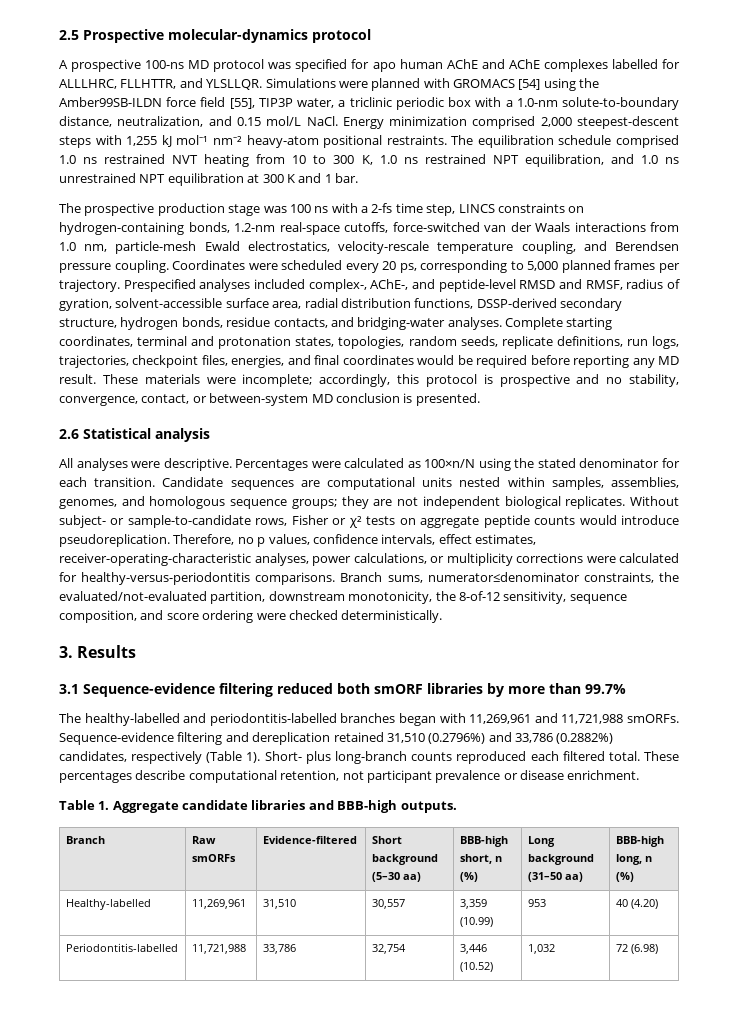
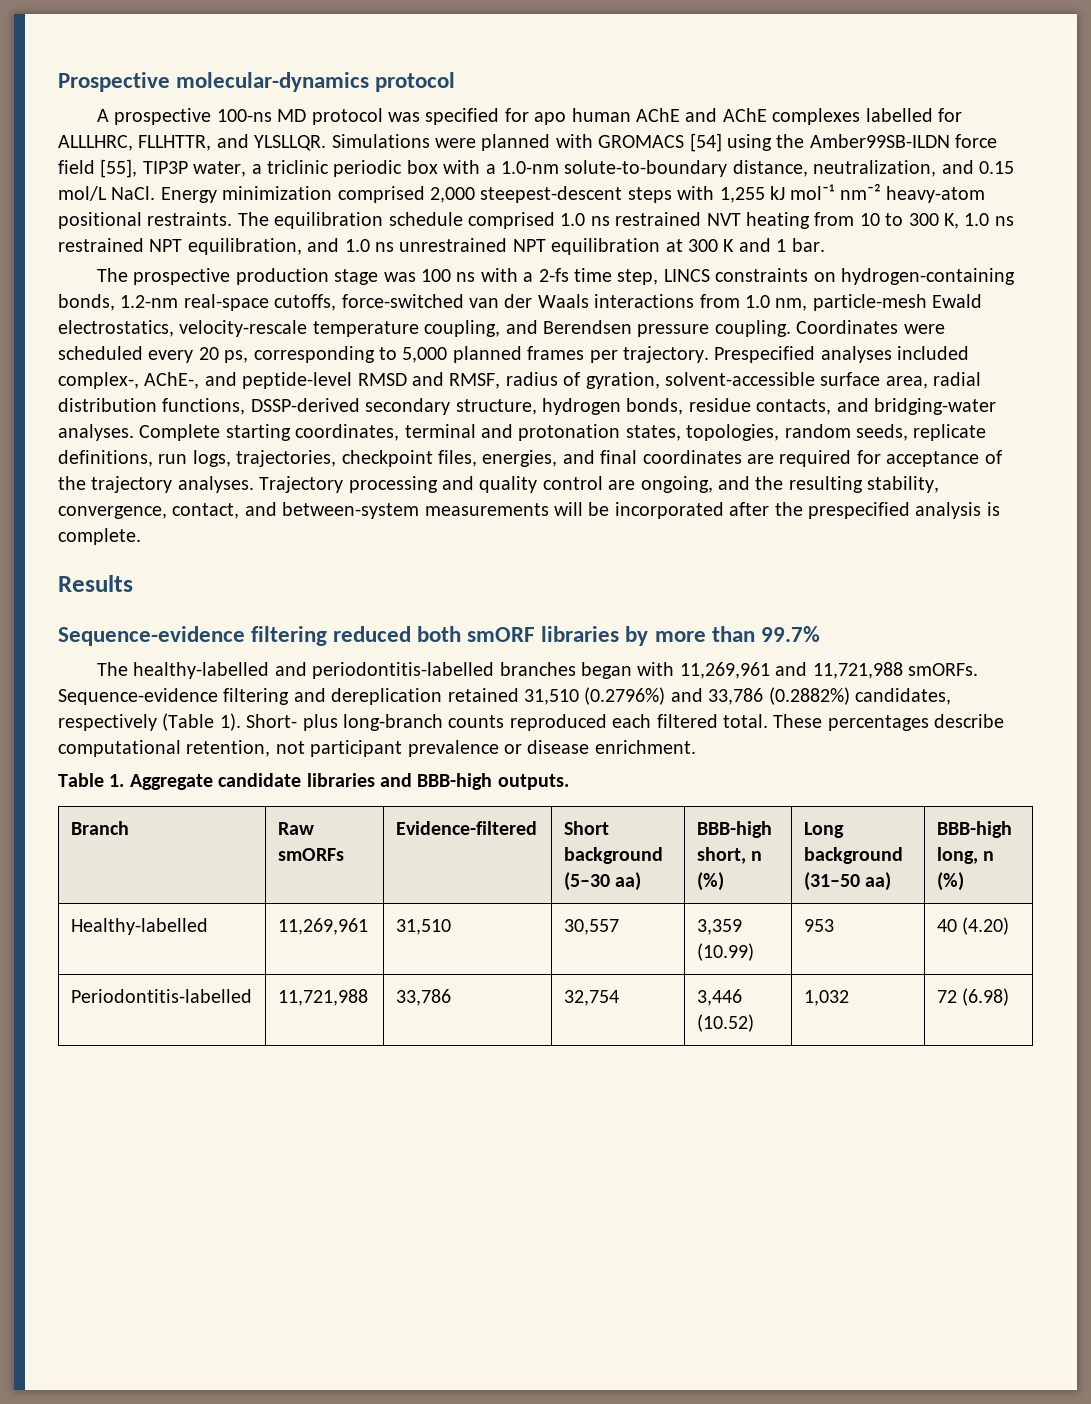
- 2.5 Prospective molecular-dynamics protocol
+ Prospective molecular-dynamics protocol
- Complete starting coordinates, terminal and protonation states, topologies, random seeds, replicate definitions, run logs, trajectories, checkpoint files, energies, and final coordinates would be required before reporting any MD result. These materials were incomplete; accordingly, this protocol is prospective and no stability, convergence, contact, or between-system MD conclusion is presented.
- 2.6 Statistical analysis
- All analyses were descriptive. Percentages were calculated as 100×n/N using the stated denominator for each transition. Candidate sequences are computational units nested within samples, assemblies, genomes, and homologous sequence groups; they are not independent biological replicates. Without subject- or sample-to-candidate rows, Fisher or χ² tests on aggregate peptide counts would introduce pseudoreplication. Therefore, no p values, confidence intervals, effect estimates, receiver-operating-characteristic analyses, power calculations, or multiplicity corrections were calculated for healthy-versus-periodontitis comparisons. Branch sums, numerator≤denominator constraints, the evaluated/not-evaluated partition, downstream monotonicity, the 8-of-12 sensitivity, sequence composition, and score ordering were checked deterministically.
- 3. Results
+ Complete starting coordinates, terminal and protonation states, topologies, random seeds, replicate definitions, run logs, trajectories, checkpoint files, energies, and final coordinates are required for acceptance of the trajectory analyses. Trajectory processing and quality control are ongoing, and the resulting stability, convergence, contact, and between-system measurements will be incorporated after the prespecified analysis is complete.
+ Results
- 3.1 Sequence-evidence filtering reduced both smORF libraries by more than 99.7%
+ Sequence-evidence filtering reduced both smORF libraries by more than 99.7%

